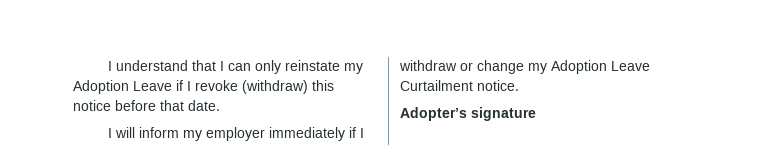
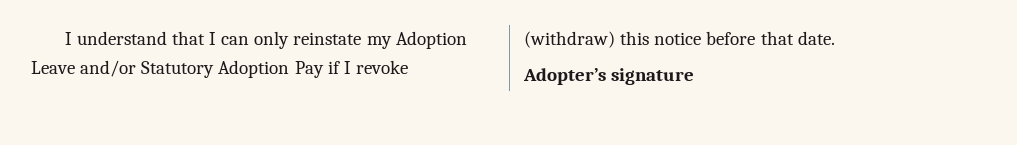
- I understand that I can only reinstate my Adoption Leave if I revoke (withdraw) this notice before that date.
+ I understand that I can only reinstate my Adoption Leave and/or Statutory Adoption Pay if I revoke (withdraw) this notice before that date.
- I will inform my employer immediately if I withdraw or change my Adoption Leave Curtailment notice.

